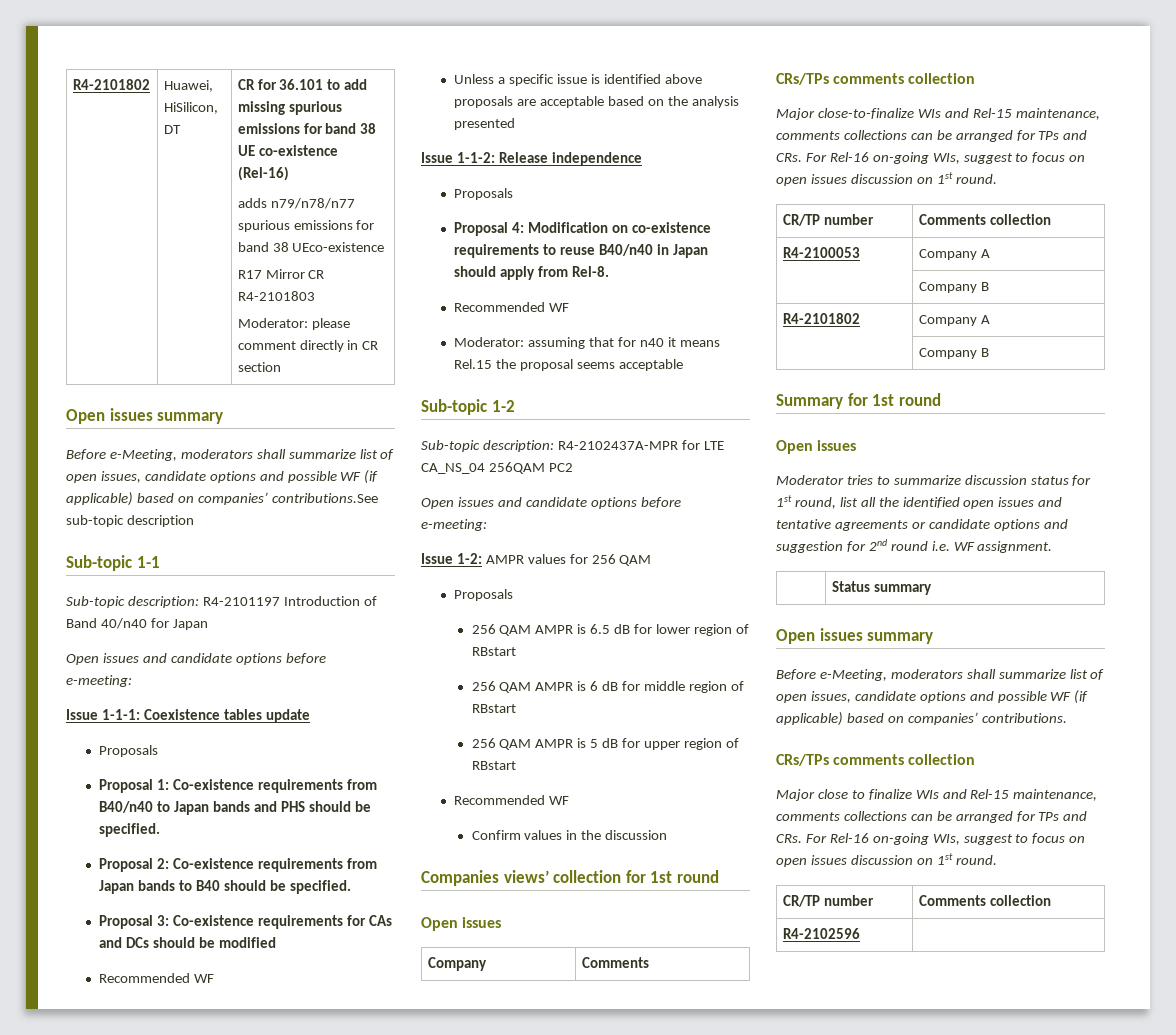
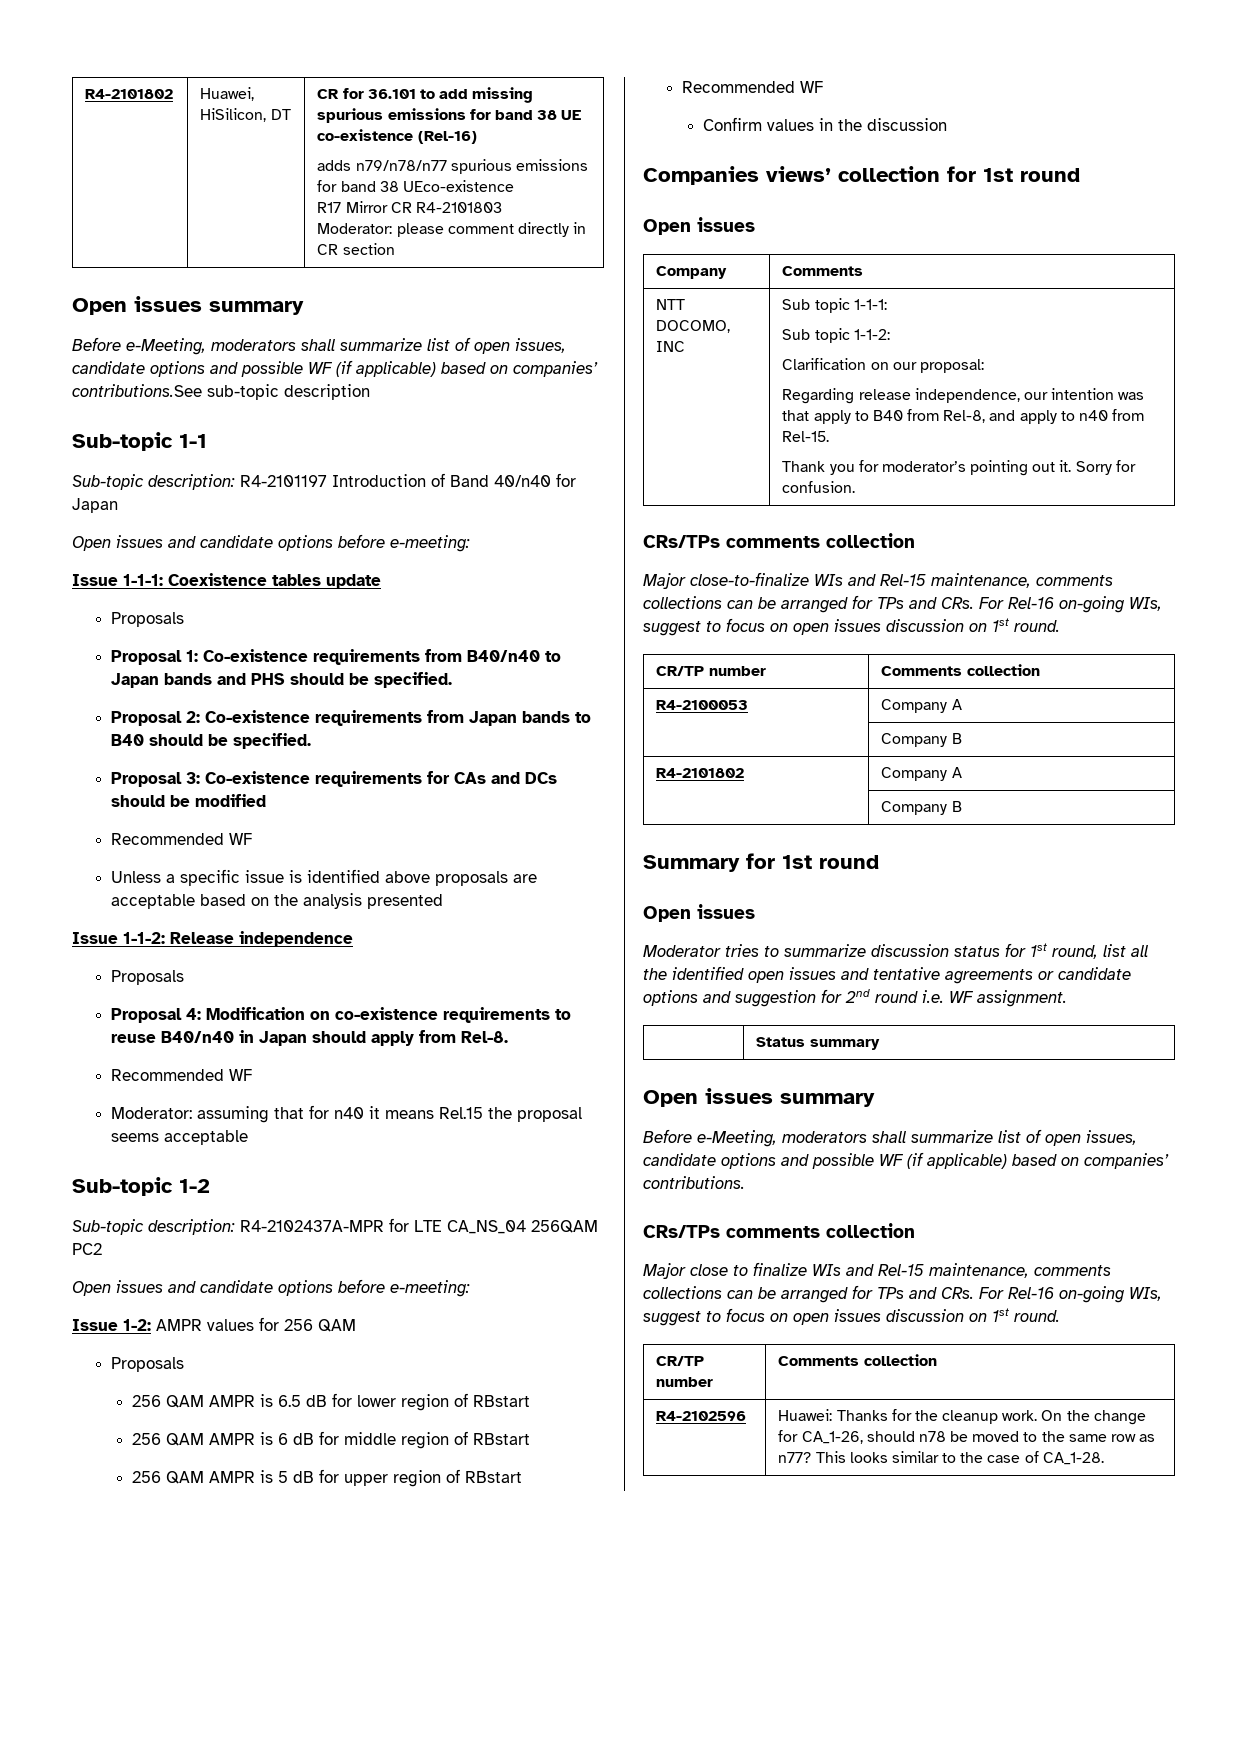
+ NTT DOCOMO, INC | Sub topic 1-1-1:
+ Sub topic 1-1-2:
+ Clarification on our proposal:
+ Regarding release independence, our intention was that apply to B40 from Rel-8, and apply to n40 from Rel-15.
+ Thank you for moderator’s pointing out it. Sorry for confusion.
- R4-2102596 |
+ R4-2102596 | Huawei: Thanks for the cleanup work. On the change for CA_1-26, should n78 be moved to the same row as n77? This looks similar to the case of CA_1-28.

